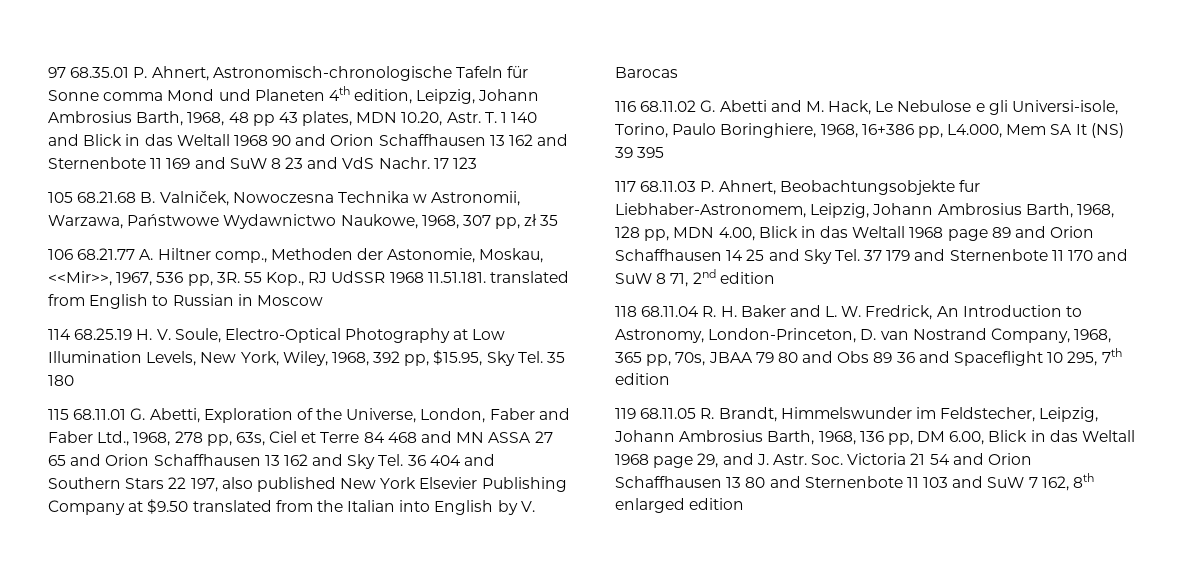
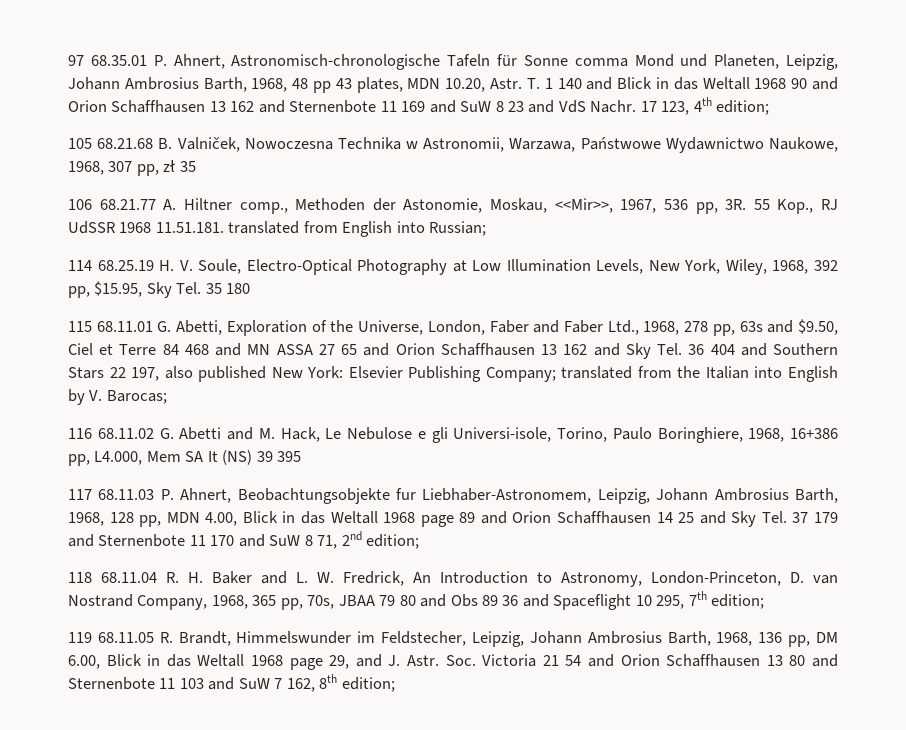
- 97 68.35.01 P. Ahnert, Astronomisch-chronologische Tafeln für Sonne comma Mond und Planeten 4th edition, Leipzig, Johann Ambrosius Barth, 1968, 48 pp 43 plates, MDN 10.20, Astr.
+ 97 68.35.01 P. Ahnert, Astronomisch-chronologische Tafeln für Sonne comma Mond und Planeten, Leipzig, Johann Ambrosius Barth, 1968, 48 pp 43 plates, MDN 10.20, Astr.
- 17 123
+ 17 123, 4th edition;
- 55 Kop., RJ UdSSR 1968 11.51.181. translated from English to Russian in Moscow
+ 55 Kop., RJ UdSSR 1968 11.51.181. translated from English into Russian;
- 115 68.11.01 G. Abetti, Exploration of the Universe, London, Faber and Faber Ltd., 1968, 278 pp, 63s, Ciel et Terre 84 468 and MN ASSA 27 65 and Orion Schaffhausen 13 162 and Sky Tel. 36 404 and Southern Stars 22 197, also published New York Elsevier Publishing Company at $9.50 translated from the Italian into English by V. Barocas
+ 115 68.11.01 G. Abetti, Exploration of the Universe, London, Faber and Faber Ltd., 1968, 278 pp, 63s and $9.50, Ciel et Terre 84 468 and MN ASSA 27 65 and Orion Schaffhausen 13 162 and Sky Tel. 36 404 and Southern Stars 22 197, also published New York: Elsevier Publishing Company; translated from the Italian into English by V. Barocas;
- 117 68.11.03 P. Ahnert, Beobachtungsobjekte fur Liebhaber-Astronomem, Leipzig, Johann Ambrosius Barth, 1968, 128 pp, MDN 4.00, Blick in das Weltall 1968 page 89 and Orion Schaffhausen 14 25 and Sky Tel. 37 179 and Sternenbote 11 170 and SuW 8 71, 2nd edition
+ 117 68.11.03 P. Ahnert, Beobachtungsobjekte fur Liebhaber-Astronomem, Leipzig, Johann Ambrosius Barth, 1968, 128 pp, MDN 4.00, Blick in das Weltall 1968 page 89 and Orion Schaffhausen 14 25 and Sky Tel. 37 179 and Sternenbote 11 170 and SuW 8 71, 2nd edition;
- 118 68.11.04 R. H. Baker and L. W. Fredrick, An Introduction to Astronomy, London-Princeton, D. van Nostrand Company, 1968, 365 pp, 70s, JBAA 79 80 and Obs 89 36 and Spaceflight 10 295, 7th edition
+ 118 68.11.04 R. H. Baker and L. W. Fredrick, An Introduction to Astronomy, London-Princeton, D. van Nostrand Company, 1968, 365 pp, 70s, JBAA 79 80 and Obs 89 36 and Spaceflight 10 295, 7th edition;
- Soc. Victoria 21 54 and Orion Schaffhausen 13 80 and Sternenbote 11 103 and SuW 7 162, 8th enlarged edition
+ Soc. Victoria 21 54 and Orion Schaffhausen 13 80 and Sternenbote 11 103 and SuW 7 162, 8th edition;

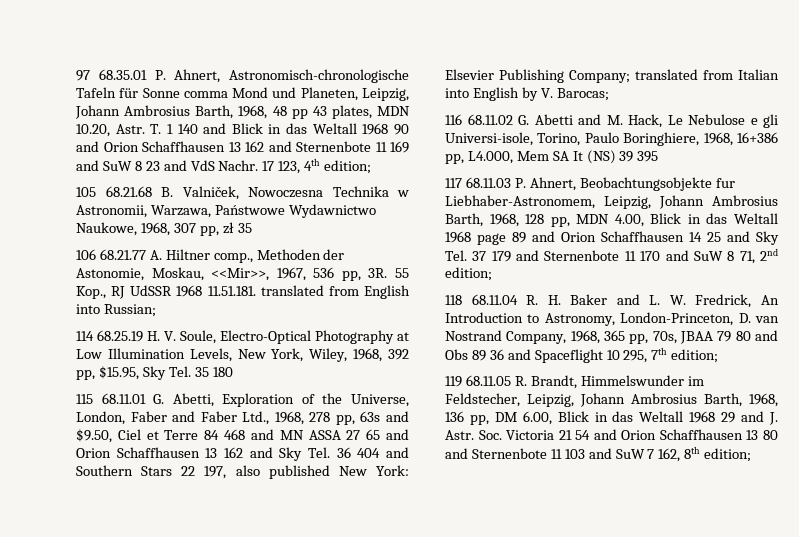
- 115 68.11.01 G. Abetti, Exploration of the Universe, London, Faber and Faber Ltd., 1968, 278 pp, 63s and $9.50, Ciel et Terre 84 468 and MN ASSA 27 65 and Orion Schaffhausen 13 162 and Sky Tel. 36 404 and Southern Stars 22 197, also published New York: Elsevier Publishing Company; translated from the Italian into English by V. Barocas;
+ 115 68.11.01 G. Abetti, Exploration of the Universe, London, Faber and Faber Ltd., 1968, 278 pp, 63s and $9.50, Ciel et Terre 84 468 and MN ASSA 27 65 and Orion Schaffhausen 13 162 and Sky Tel. 36 404 and Southern Stars 22 197, also published New York: Elsevier Publishing Company; translated from Italian into English by V. Barocas;
- 119 68.11.05 R. Brandt, Himmelswunder im Feldstecher, Leipzig, Johann Ambrosius Barth, 1968, 136 pp, DM 6.00, Blick in das Weltall 1968 page 29, and J. Astr.
+ 119 68.11.05 R. Brandt, Himmelswunder im Feldstecher, Leipzig, Johann Ambrosius Barth, 1968, 136 pp, DM 6.00, Blick in das Weltall 1968 29 and J. Astr.

